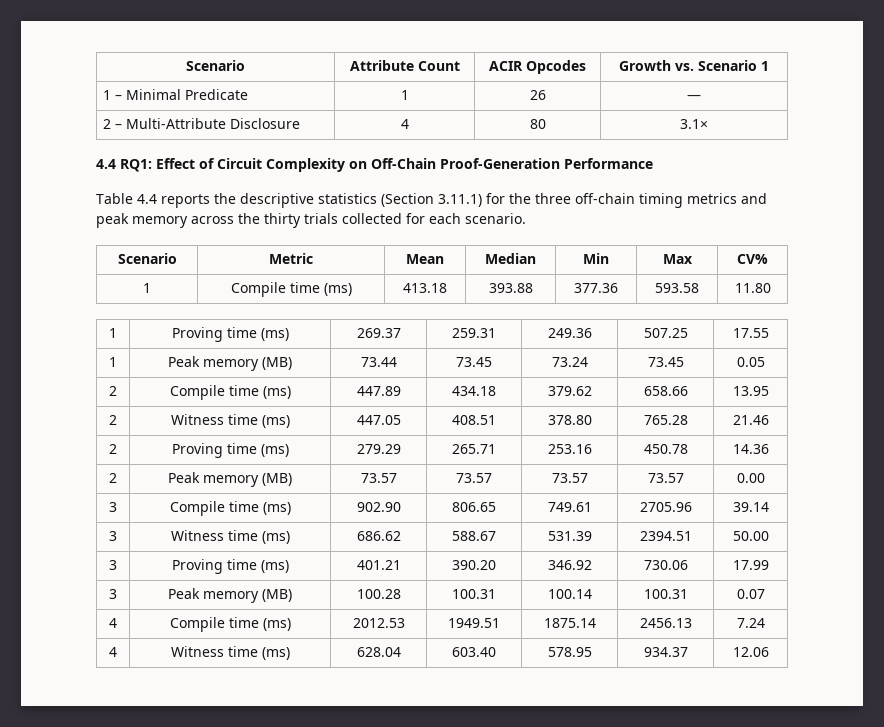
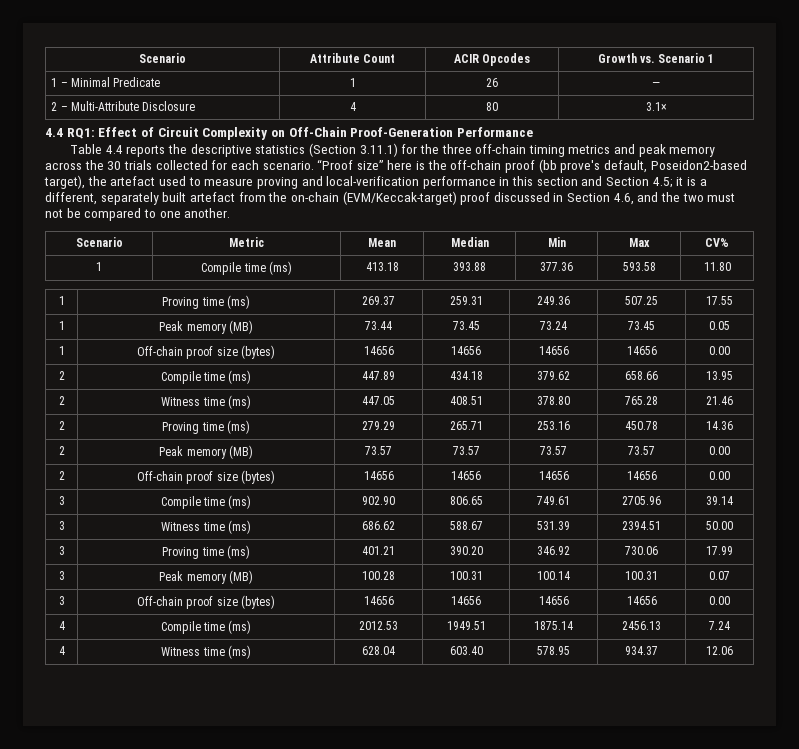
- Table 4.4 reports the descriptive statistics (Section 3.11.1) for the three off-chain timing metrics and peak memory across the thirty trials collected for each scenario.
+ Table 4.4 reports the descriptive statistics (Section 3.11.1) for the three off-chain timing metrics and peak memory across the 30 trials collected for each scenario. “Proof size” here is the off-chain proof (bb prove's default, Poseidon2-based target), the artefact used to measure proving and local-verification performance in this section and Section 4.5; it is a different, separately built artefact from the on-chain (EVM/Keccak-target) proof discussed in Section 4.6, and the two must not be compared to one another.
+ 1 | Off-chain proof size (bytes) | 14656 | 14656 | 14656 | 14656 | 0.00
+ 2 | Off-chain proof size (bytes) | 14656 | 14656 | 14656 | 14656 | 0.00
+ 3 | Off-chain proof size (bytes) | 14656 | 14656 | 14656 | 14656 | 0.00

